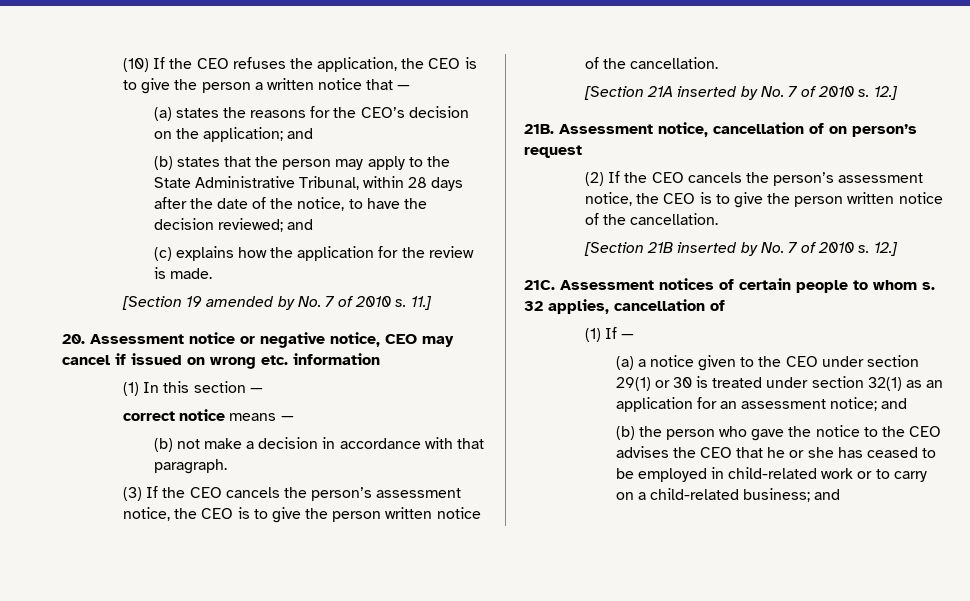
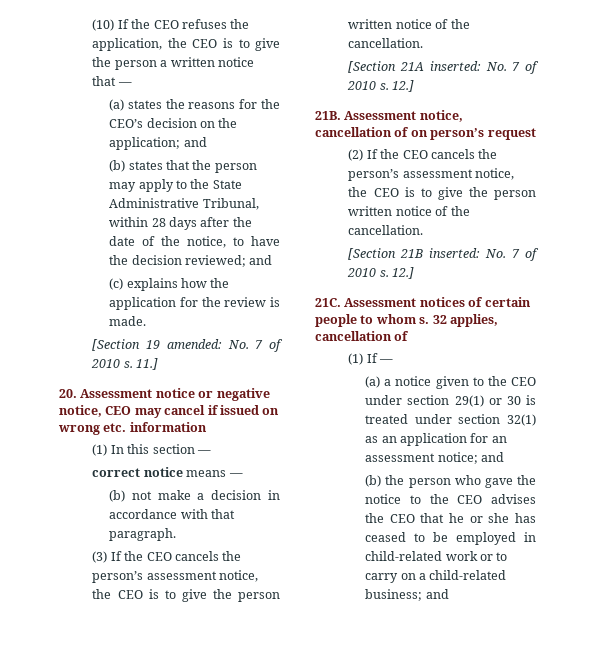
- [Section 19 amended by No. 7 of 2010 s.
+ [Section 19 amended: No. 7 of 2010 s.
- [Section 21A inserted by No. 7 of 2010 s.
+ [Section 21A inserted: No. 7 of 2010 s.
- [Section 21B inserted by No. 7 of 2010 s.
+ [Section 21B inserted: No. 7 of 2010 s.

